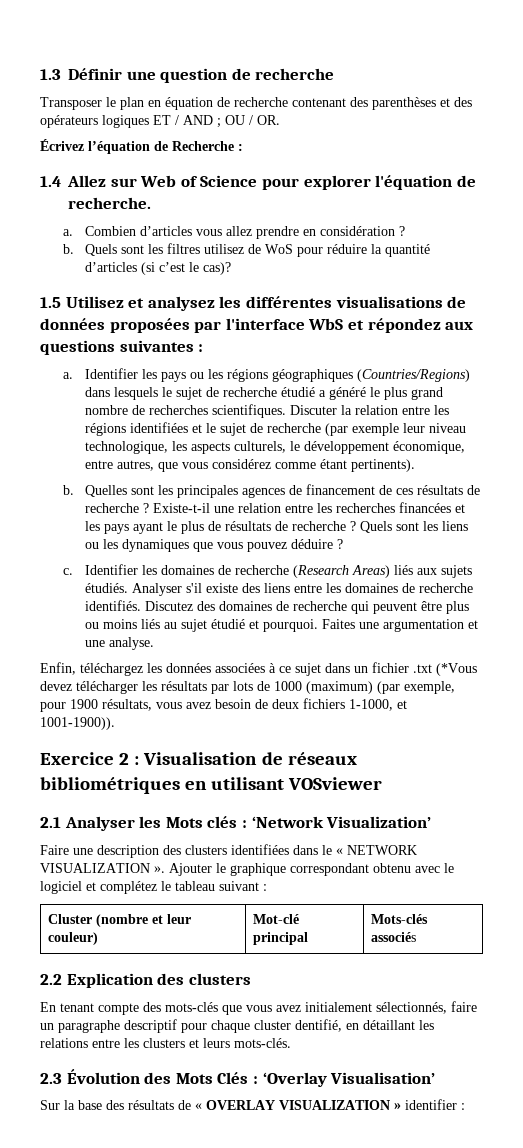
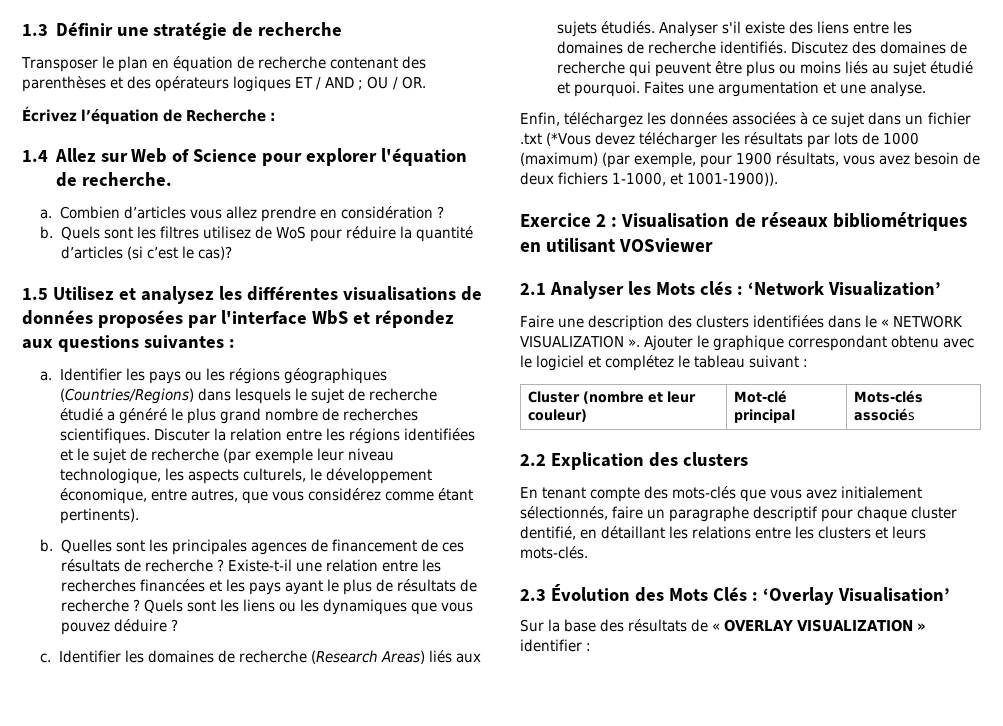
- 1.3 Définir une question de recherche
+ 1.3 Définir une stratégie de recherche

